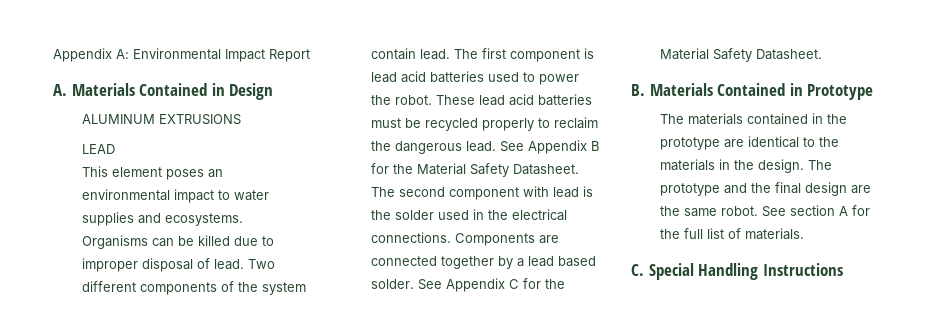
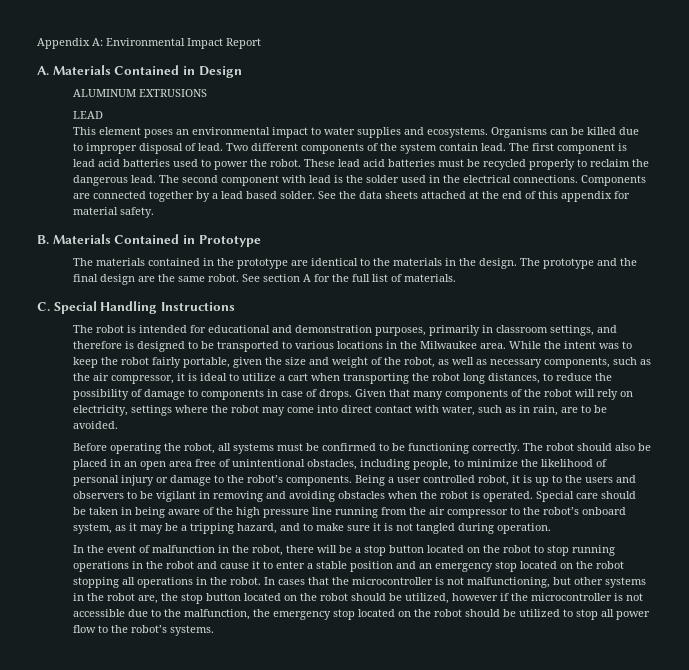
- See Appendix B for the Material Safety Datasheet.
- See Appendix C for the Material Safety Datasheet.
+ See the data sheets attached at the end of this appendix for material safety.
+ The robot is intended for educational and demonstration purposes, primarily in classroom settings, and therefore is designed to be transported to various locations in the Milwaukee area. While the intent was to keep the robot fairly portable, given the size and weight of the robot, as well as necessary components, such as the air compressor, it is ideal to utilize a cart when transporting the robot long distances, to reduce the possibility of damage to components in case of drops. Given that many components of the robot will rely on electricity, settings where the robot may come into direct contact with water, such as in rain, are to be avoided.
+ Before operating the robot, all systems must be confirmed to be functioning correctly. The robot should also be placed in an open area free of unintentional obstacles, including people, to minimize the likelihood of personal injury or damage to the robot’s components. Being a user controlled robot, it is up to the users and observers to be vigilant in removing and avoiding obstacles when the robot is operated. Special care should be taken in being aware of the high pressure line running from the air compressor to the robot’s onboard system, as it may be a tripping hazard, and to make sure it is not tangled during operation.
+ In the event of malfunction in the robot, there will be a stop button located on the robot to stop running operations in the robot and cause it to enter a stable position and an emergency stop located on the robot stopping all operations in the robot. In cases that the microcontroller is not malfunctioning, but other systems in the robot are, the stop button located on the robot should be utilized, however if the microcontroller is not accessible due to the malfunction, the emergency stop located on the robot should be utilized to stop all power flow to the robot’s systems.

